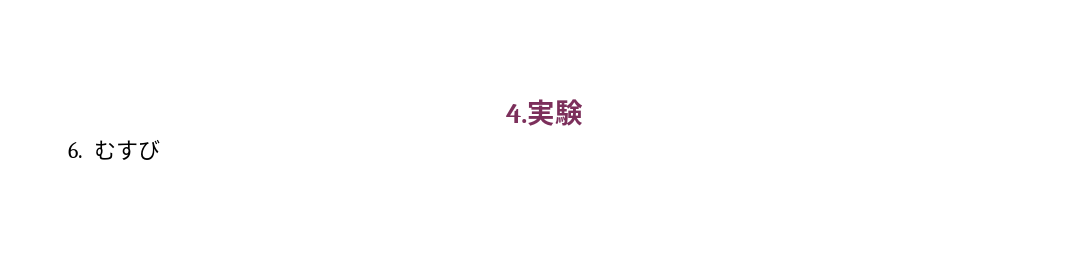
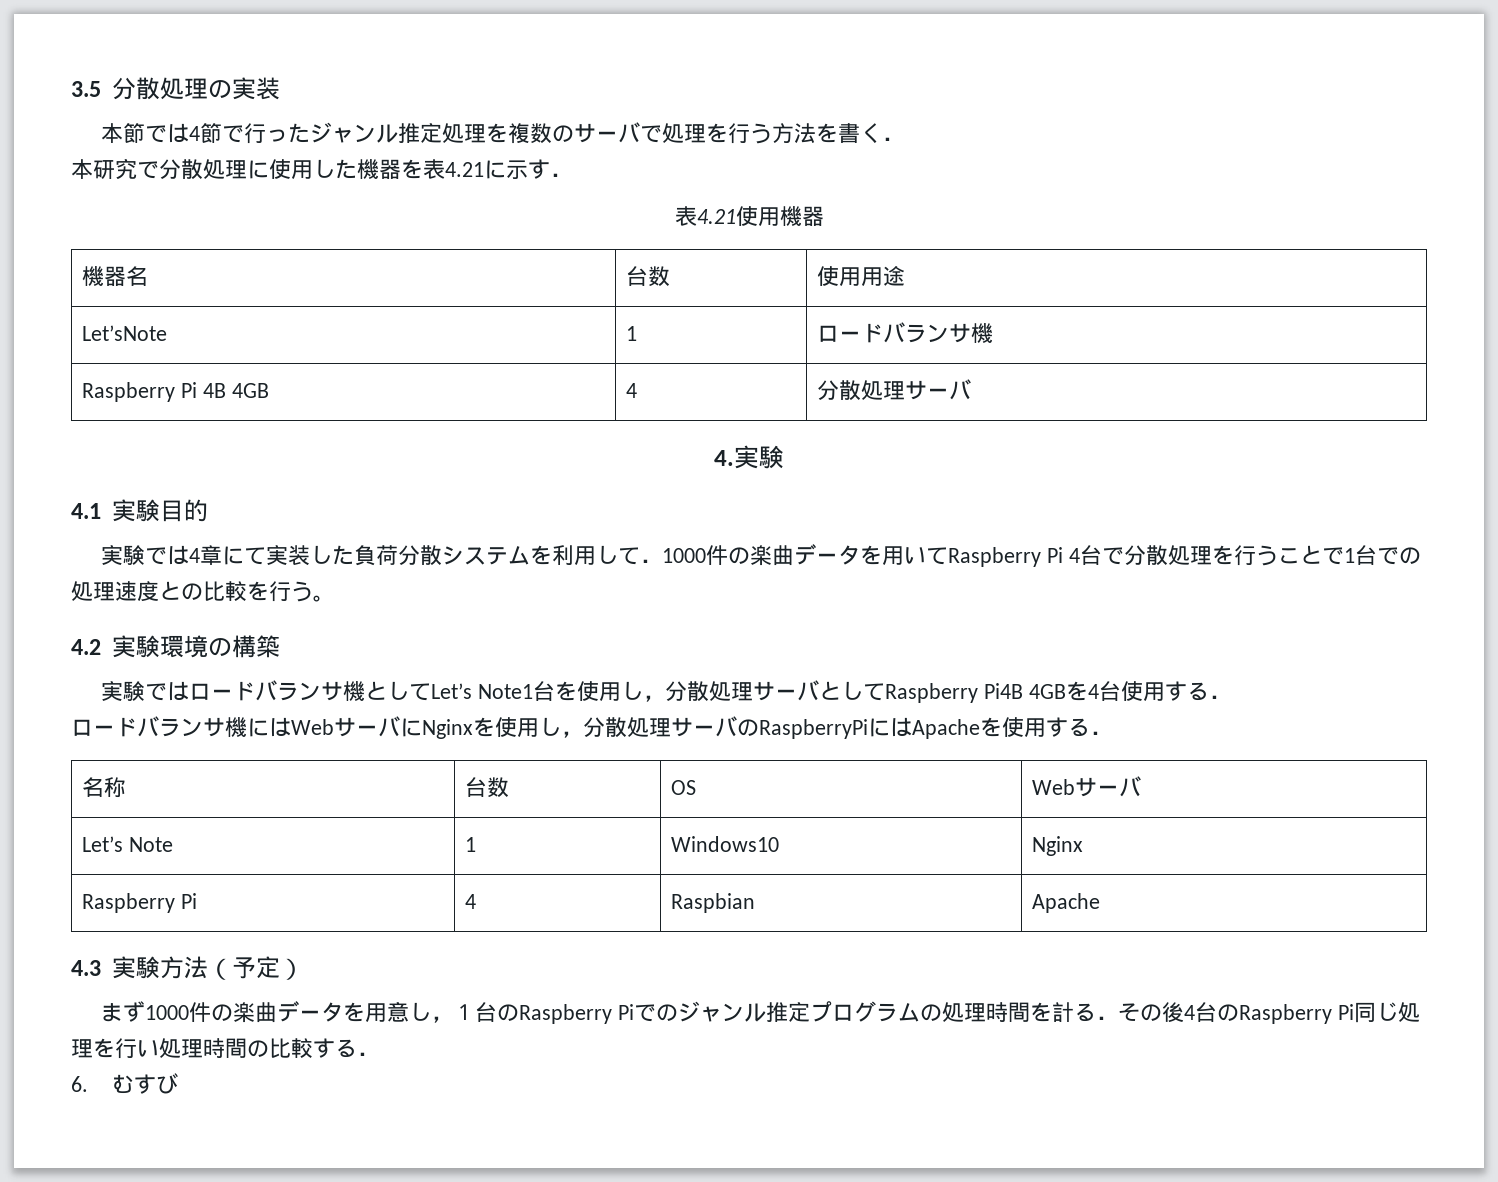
+ 3.5分散処理の実装
+ 本節では4節で行ったジャンル推定処理を複数のサーバで処理を行う方法を書く．
+ 本研究で分散処理に使用した機器を表4.21に示す．
+ 表4.21使用機器
+ 機器名 | 台数 | 使用用途
+ Let’sNote | 1 | ロードバランサ機
+ Raspberry Pi 4B 4GB | 4 | 分散処理サーバ
  4.実験
+ 4.1実験目的
+ 実験では4章にて実装した負荷分散システムを利用して．1000件の楽曲データを用いてRaspberry Pi 4台で分散処理を行うことで1台での処理速度との比較を行う。
+ 4.2実験環境の構築
+ 実験ではロードバランサ機としてLet’s Note1台を使用し，分散処理サーバとしてRaspberry Pi4B 4GBを4台使用する．
+ ロードバランサ機にはWebサーバにNginxを使用し，分散処理サーバのRaspberryPiにはApacheを使用する．
+ 名称 | 台数 | OS | Webサーバ
+ Let’s Note | 1 | Windows10 | Nginx
+ Raspberry Pi | 4 | Raspbian | Apache
+ 4.3実験方法（予定）
+ まず1000件の楽曲データを用意し，１台のRaspberry Piでのジャンル推定プログラムの処理時間を計る．その後4台のRaspberry Pi同じ処理を行い処理時間の比較する．

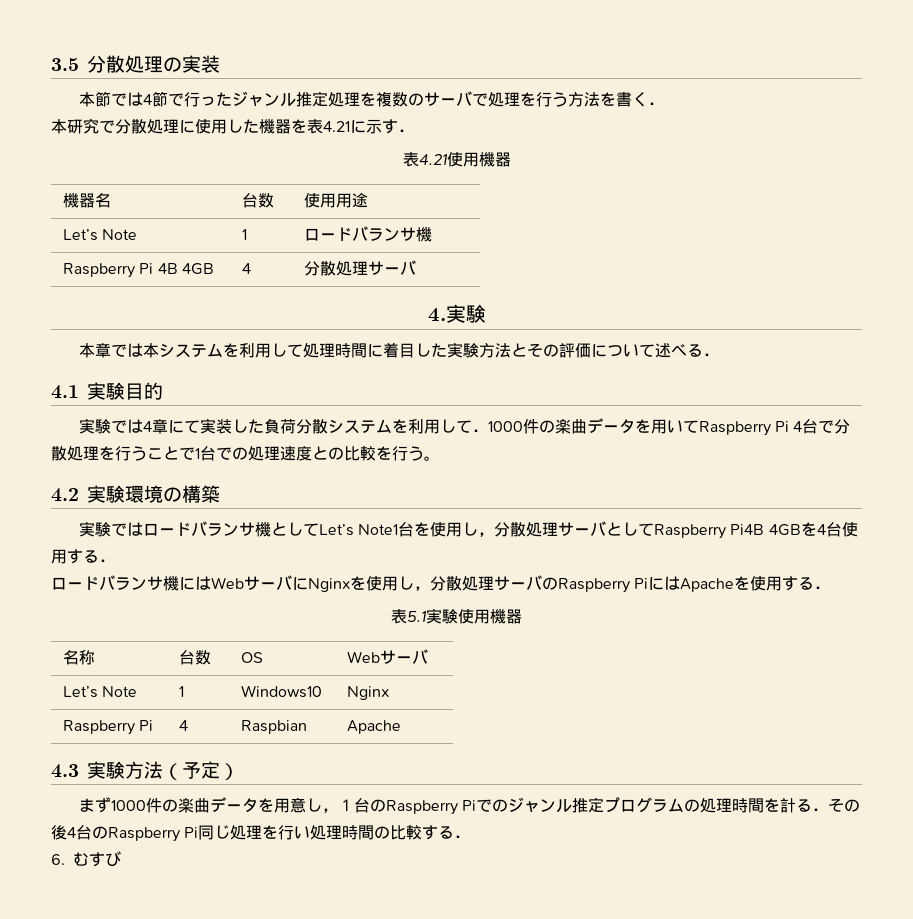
- Let’sNote | 1 | ロードバランサ機
+ Let’s Note | 1 | ロードバランサ機
+ 本章では本システムを利用して処理時間に着目した実験方法とその評価について述べる．
- ロードバランサ機にはWebサーバにNginxを使用し，分散処理サーバのRaspberryPiにはApacheを使用する．
+ ロードバランサ機にはWebサーバにNginxを使用し，分散処理サーバのRaspberry PiにはApacheを使用する．
+ 表5.1実験使用機器

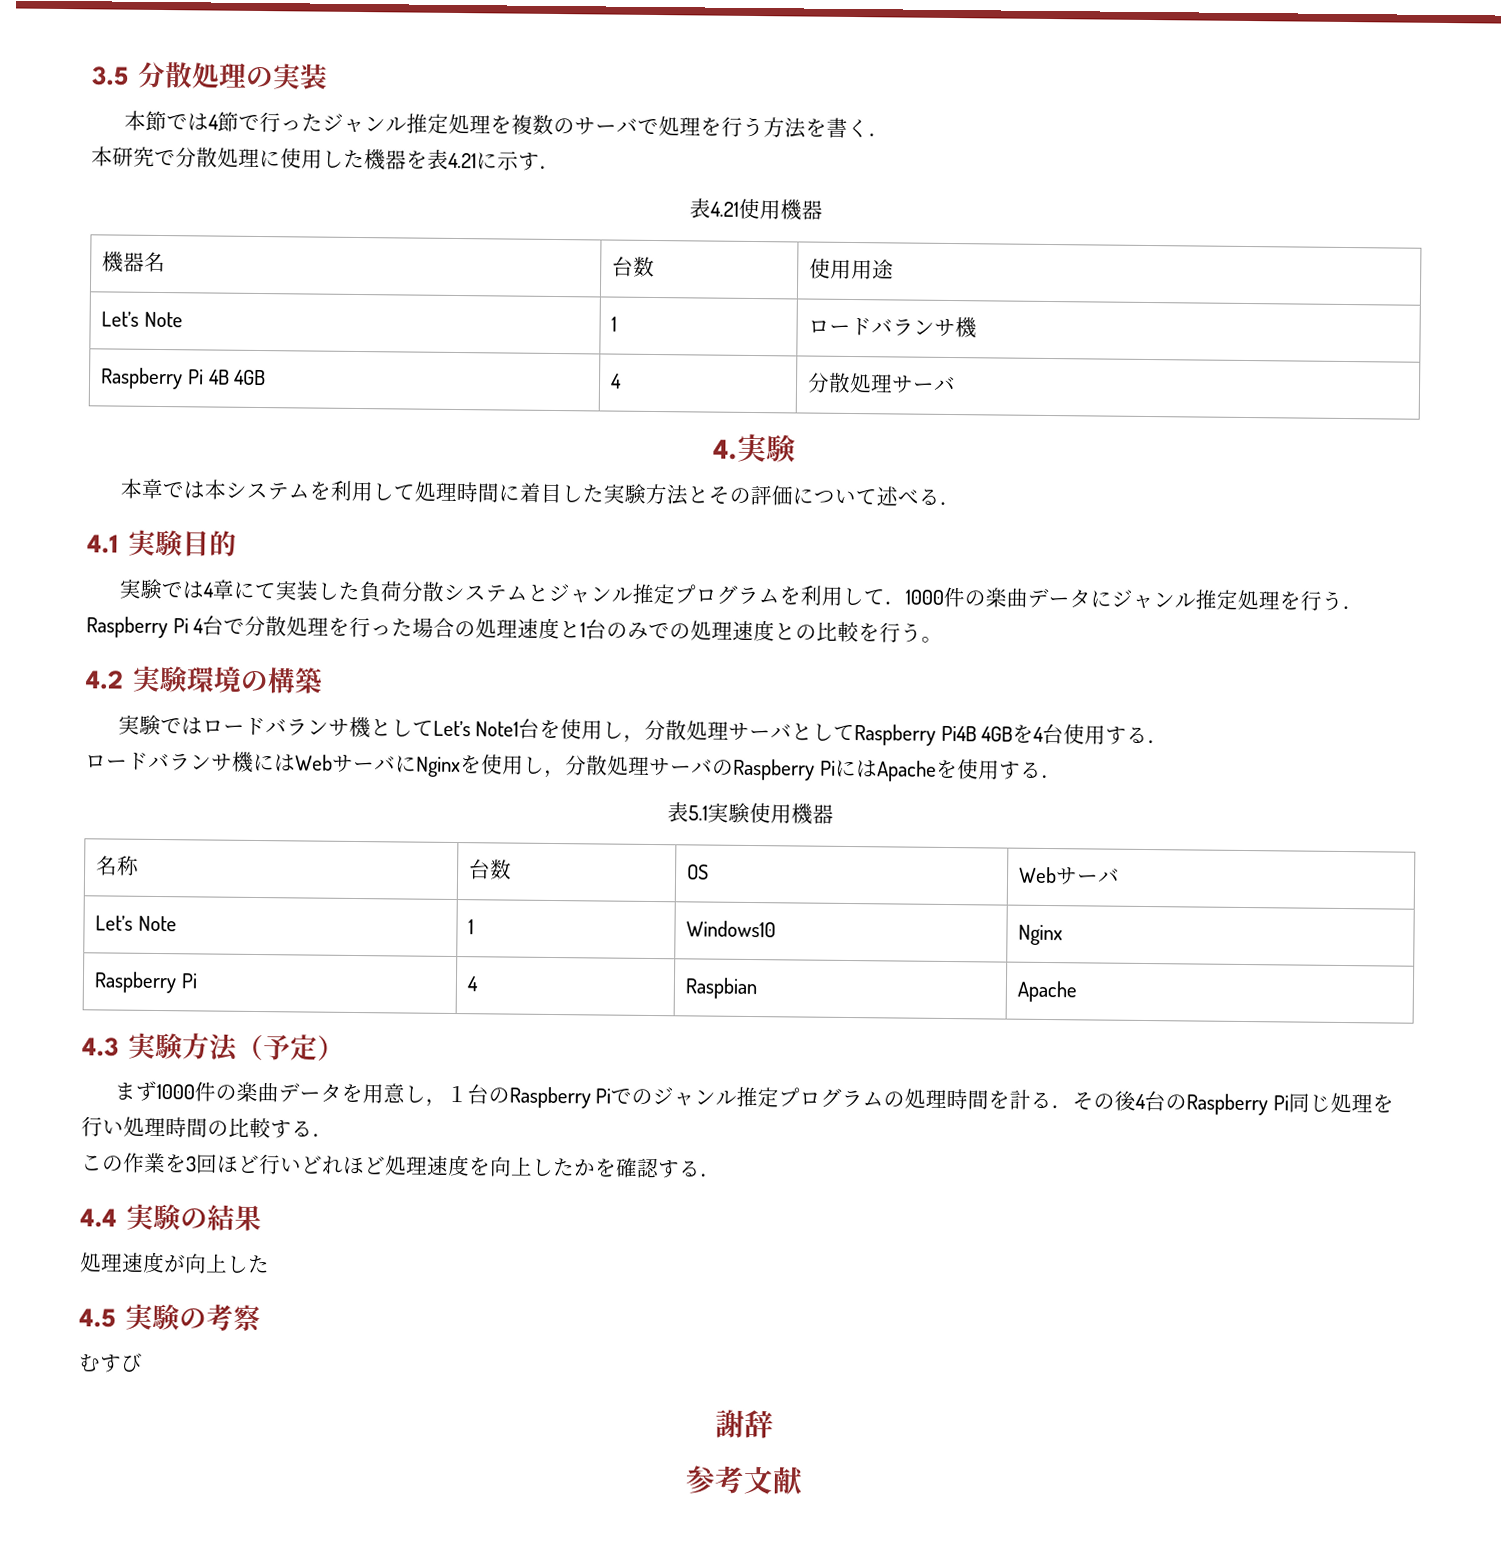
- 実験では4章にて実装した負荷分散システムを利用して．1000件の楽曲データを用いてRaspberry Pi 4台で分散処理を行うことで1台での処理速度との比較を行う。
+ 実験では4章にて実装した負荷分散システムとジャンル推定プログラムを利用して．1000件の楽曲データにジャンル推定処理を行う．Raspberry Pi 4台で分散処理を行った場合の処理速度と1台のみでの処理速度との比較を行う。
- 6.むすび
+ この作業を3回ほど行いどれほど処理速度を向上したかを確認する．
+ 4.4実験の結果
+ 処理速度が向上した
+ 4.5実験の考察
+ むすび
+ 謝辞
+ 参考文献

